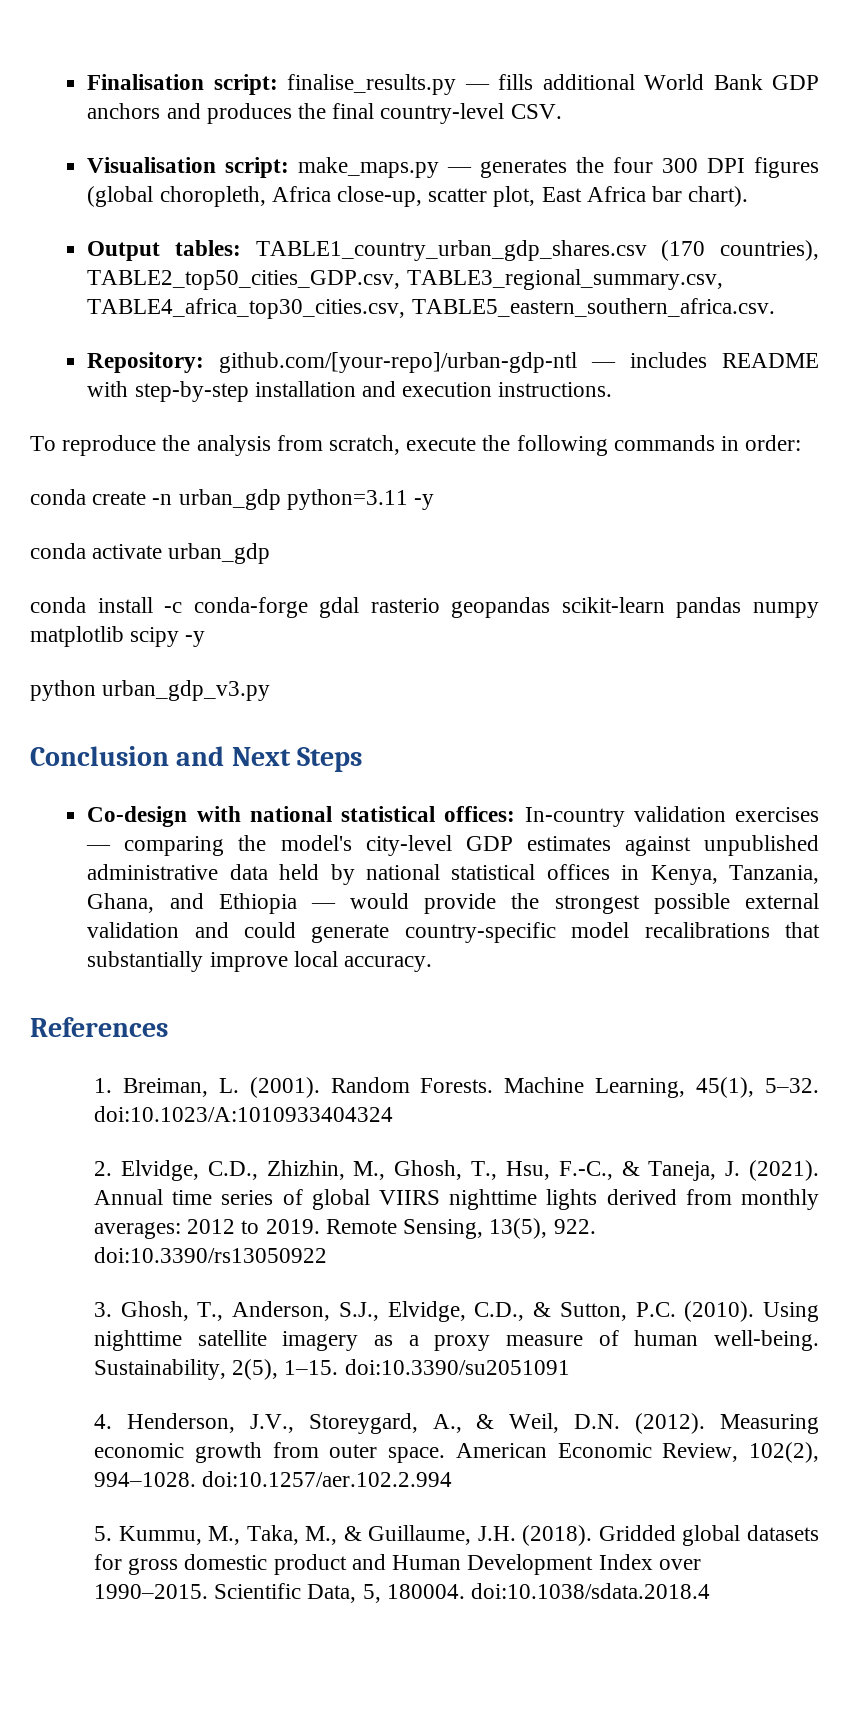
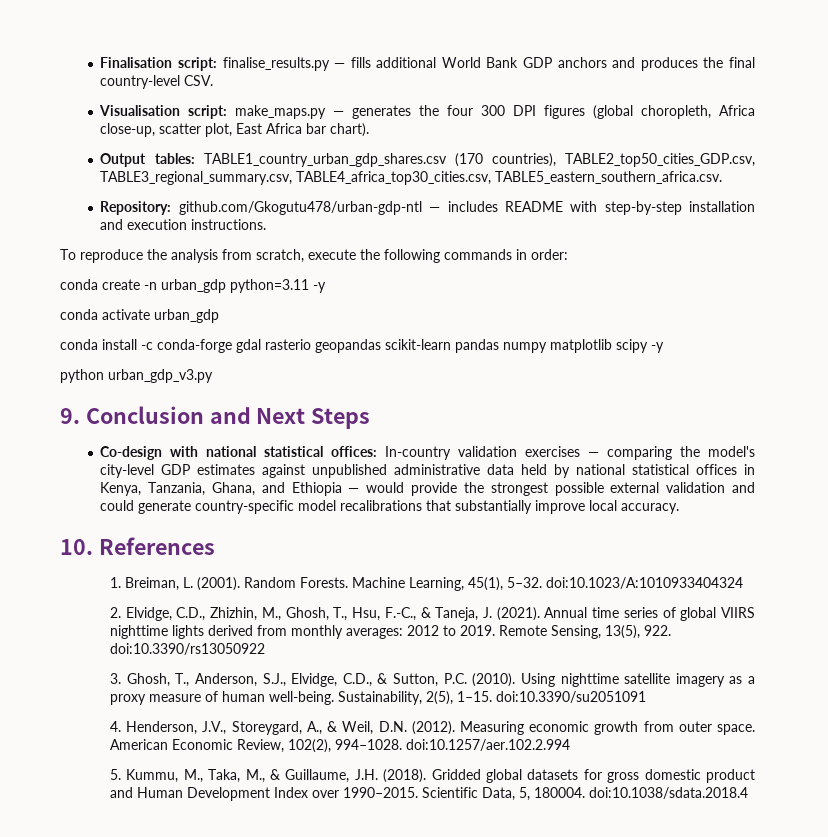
- Repository: github.com/[your-repo]/urban-gdp-ntl — includes README with step-by-step installation and execution instructions.
+ Repository: github.com/Gkogutu478/urban-gdp-ntl — includes README with step-by-step installation and execution instructions.
- Conclusion and Next Steps
+ 9. Conclusion and Next Steps
- References
+ 10. References

